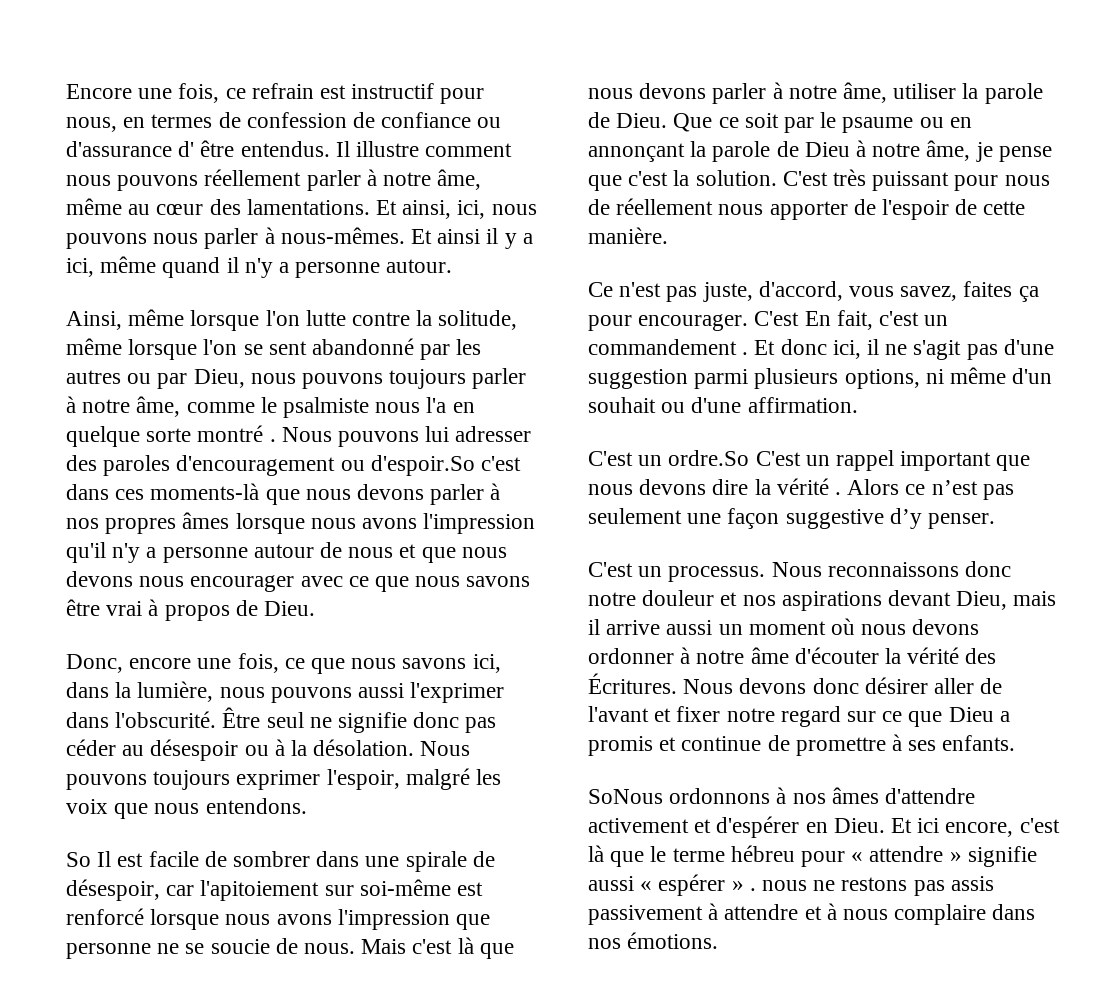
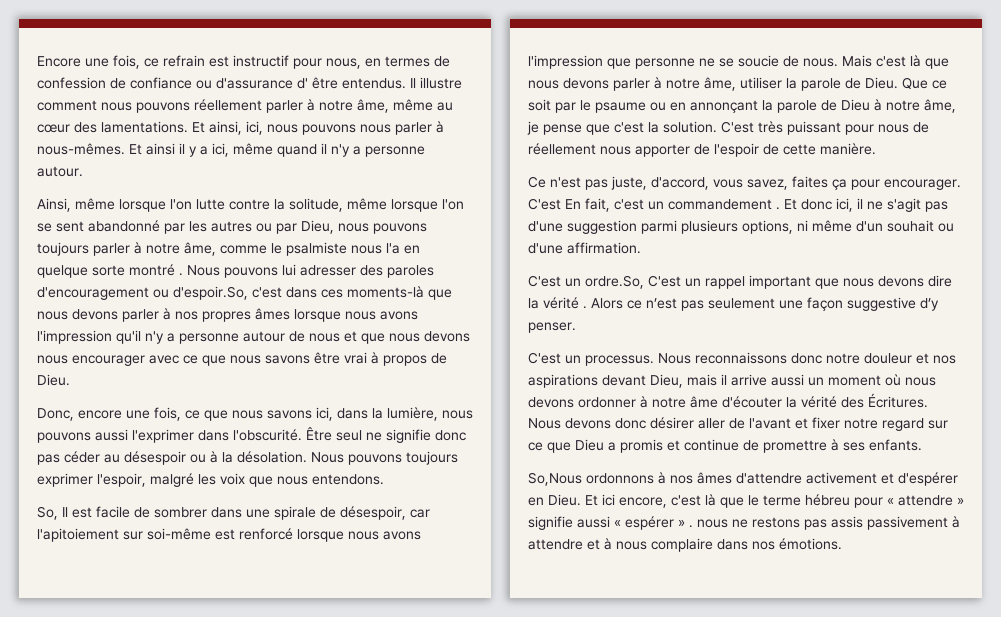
- Nous pouvons lui adresser des paroles d'encouragement ou d'espoir.So c'est dans ces moments-là que nous devons parler à nos propres âmes lorsque nous avons l'impression qu'il n'y a personne autour de nous et que nous devons nous encourager avec ce que nous savons être vrai à propos de Dieu.
+ Nous pouvons lui adresser des paroles d'encouragement ou d'espoir.So, c'est dans ces moments-là que nous devons parler à nos propres âmes lorsque nous avons l'impression qu'il n'y a personne autour de nous et que nous devons nous encourager avec ce que nous savons être vrai à propos de Dieu.
- So Il est facile de sombrer dans une spirale de désespoir, car l'apitoiement sur soi-même est renforcé lorsque nous avons l'impression que personne ne se soucie de nous.
+ So, Il est facile de sombrer dans une spirale de désespoir, car l'apitoiement sur soi-même est renforcé lorsque nous avons l'impression que personne ne se soucie de nous.
- C'est un ordre.So C'est un rappel important que nous devons dire la vérité .
+ C'est un ordre.So, C'est un rappel important que nous devons dire la vérité .
- SoNous ordonnons à nos âmes d'attendre activement et d'espérer en Dieu.
+ So,Nous ordonnons à nos âmes d'attendre activement et d'espérer en Dieu.

